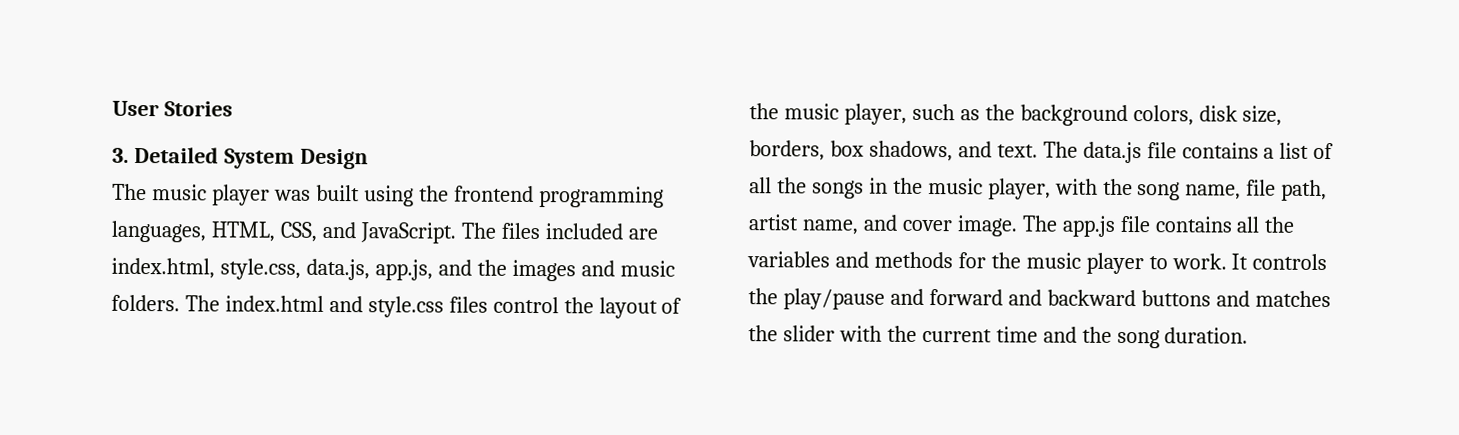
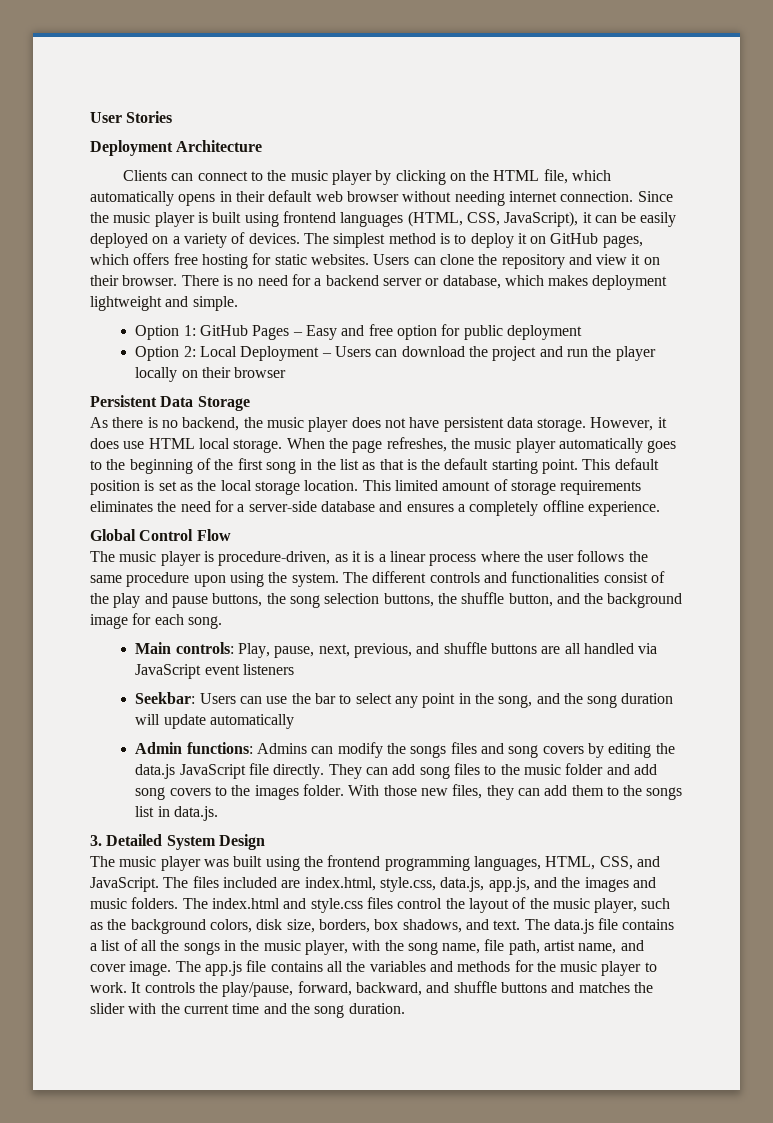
+ Deployment Architecture
+ Clients can connect to the music player by clicking on the HTML file, which automatically opens in their default web browser without needing internet connection. Since the music player is built using frontend languages (HTML, CSS, JavaScript), it can be easily deployed on a variety of devices. The simplest method is to deploy it on GitHub pages, which offers free hosting for static websites. Users can clone the repository and view it on their browser. There is no need for a backend server or database, which makes deployment lightweight and simple.
+ Option 1: GitHub Pages – Easy and free option for public deployment
+ Option 2: Local Deployment – Users can download the project and run the player locally on their browser
+ Persistent Data Storage
+ As there is no backend, the music player does not have persistent data storage. However, it does use HTML local storage. When the page refreshes, the music player automatically goes to the beginning of the first song in the list as that is the default starting point. This default position is set as the local storage location. This limited amount of storage requirements eliminates the need for a server-side database and ensures a completely offline experience.
+ Global Control Flow
+ The music player is procedure-driven, as it is a linear process where the user follows the same procedure upon using the system. The different controls and functionalities consist of the play and pause buttons, the song selection buttons, the shuffle button, and the background image for each song.
+ Main controls: Play, pause, next, previous, and shuffle buttons are all handled via JavaScript event listeners
+ Seekbar: Users can use the bar to select any point in the song, and the song duration will update automatically
+ Admin functions: Admins can modify the songs files and song covers by editing the data.js JavaScript file directly. They can add song files to the music folder and add song covers to the images folder. With those new files, they can add them to the songs list in data.js.
- It controls the play/pause and forward and backward buttons and matches the slider with the current time and the song duration.
+ It controls the play/pause, forward, backward, and shuffle buttons and matches the slider with the current time and the song duration.

